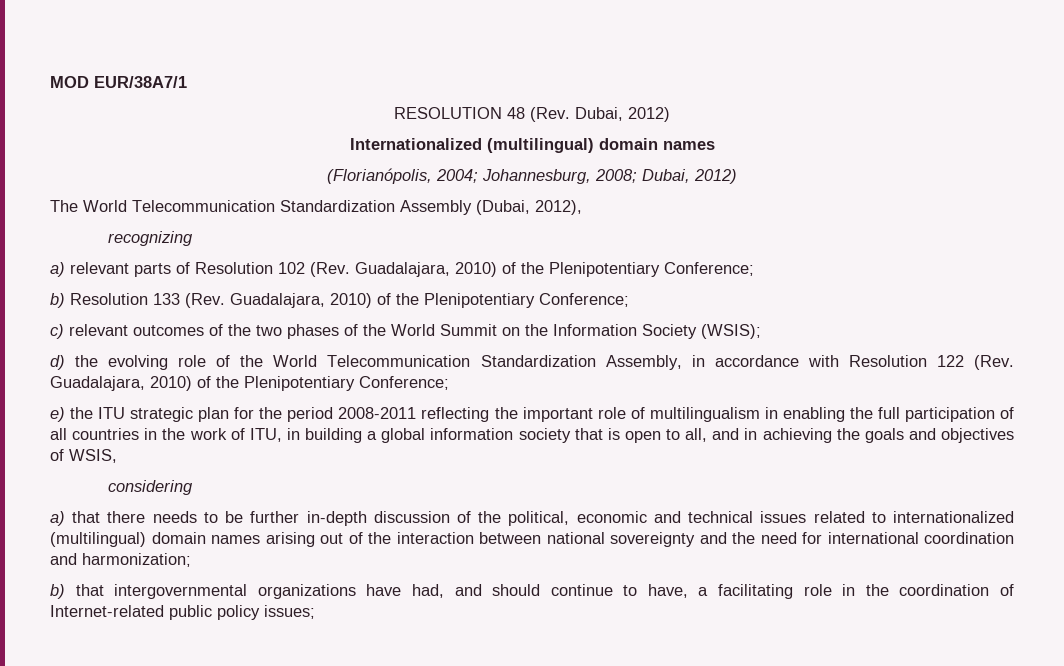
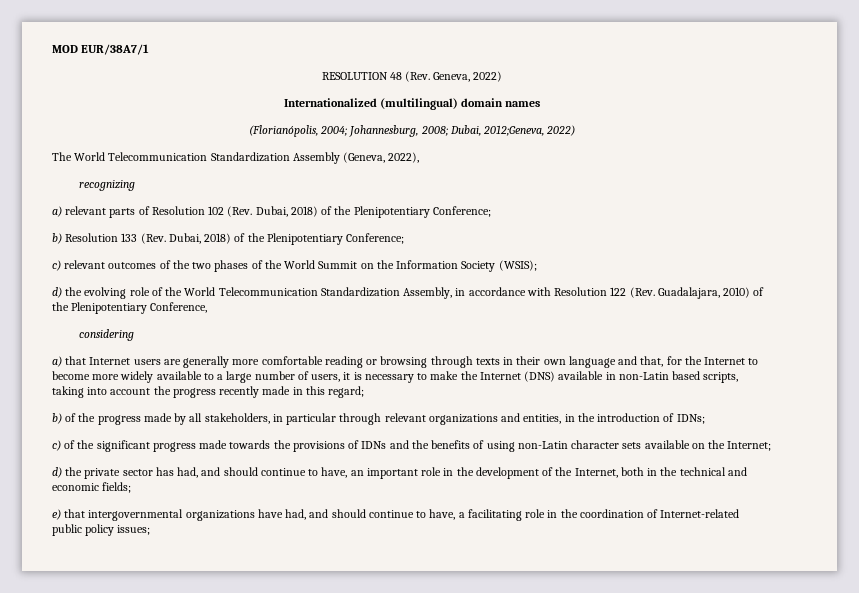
- RESOLUTION 48 (Rev. Dubai, 2012)
+ RESOLUTION 48 (Rev. Geneva, 2022)
- (Florianópolis, 2004; Johannesburg, 2008; Dubai, 2012)
+ (Florianópolis, 2004; Johannesburg, 2008; Dubai, 2012;Geneva, 2022)
- The World Telecommunication Standardization Assembly (Dubai, 2012),
+ The World Telecommunication Standardization Assembly (Geneva, 2022),
- a) relevant parts of Resolution 102 (Rev. Guadalajara, 2010) of the Plenipotentiary Conference;
+ a) relevant parts of Resolution 102 (Rev. Dubai, 2018) of the Plenipotentiary Conference;
- b) Resolution 133 (Rev. Guadalajara, 2010) of the Plenipotentiary Conference;
+ b) Resolution 133 (Rev. Dubai, 2018) of the Plenipotentiary Conference;
- d) the evolving role of the World Telecommunication Standardization Assembly, in accordance with Resolution 122 (Rev. Guadalajara, 2010) of the Plenipotentiary Conference;
- e) the ITU strategic plan for the period 2008-2011 reflecting the important role of multilingualism in enabling the full participation of all countries in the work of ITU, in building a global information society that is open to all, and in achieving the goals and objectives of WSIS,
+ d) the evolving role of the World Telecommunication Standardization Assembly, in accordance with Resolution 122 (Rev. Guadalajara, 2010) of the Plenipotentiary Conference,
  considering
- a) that there needs to be further in-depth discussion of the political, economic and technical issues related to internationalized (multilingual) domain names arising out of the interaction between national sovereignty and the need for international coordination and harmonization;
- b) that intergovernmental organizations have had, and should continue to have, a facilitating role in the coordination of Internet-related public policy issues;
+ a) that Internet users are generally more comfortable reading or browsing through texts in their own language and that, for the Internet to become more widely available to a large number of users, it is necessary to make the Internet (DNS) available in non-Latin based scripts, taking into account the progress recently made in this regard;
+ b) of the progress made by all stakeholders, in particular through relevant organizations and entities, in the introduction of IDNs;
+ c) of the significant progress made towards the provisions of IDNs and the benefits of using non-Latin character sets available on the Internet;
+ d) the private sector has had, and should continue to have, an important role in the development of the Internet, both in the technical and economic fields;
+ e) that intergovernmental organizations have had, and should continue to have, a facilitating role in the coordination of Internet-related public policy issues;

